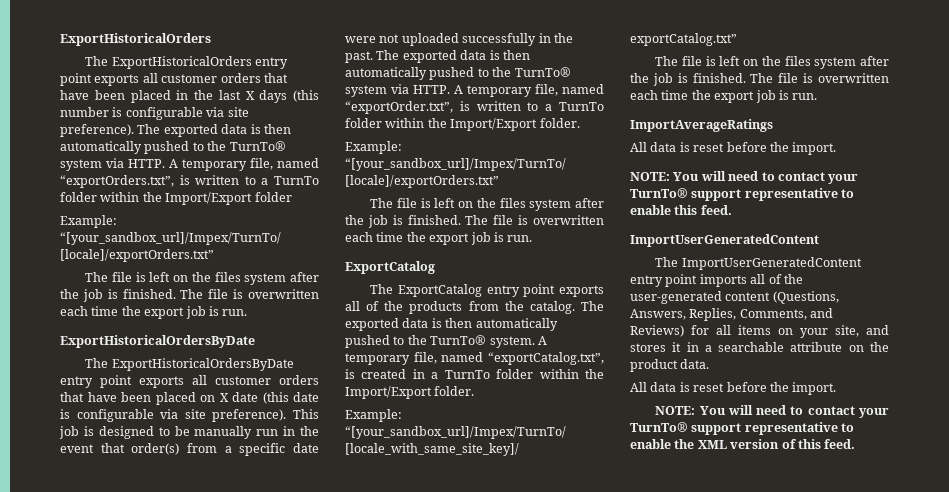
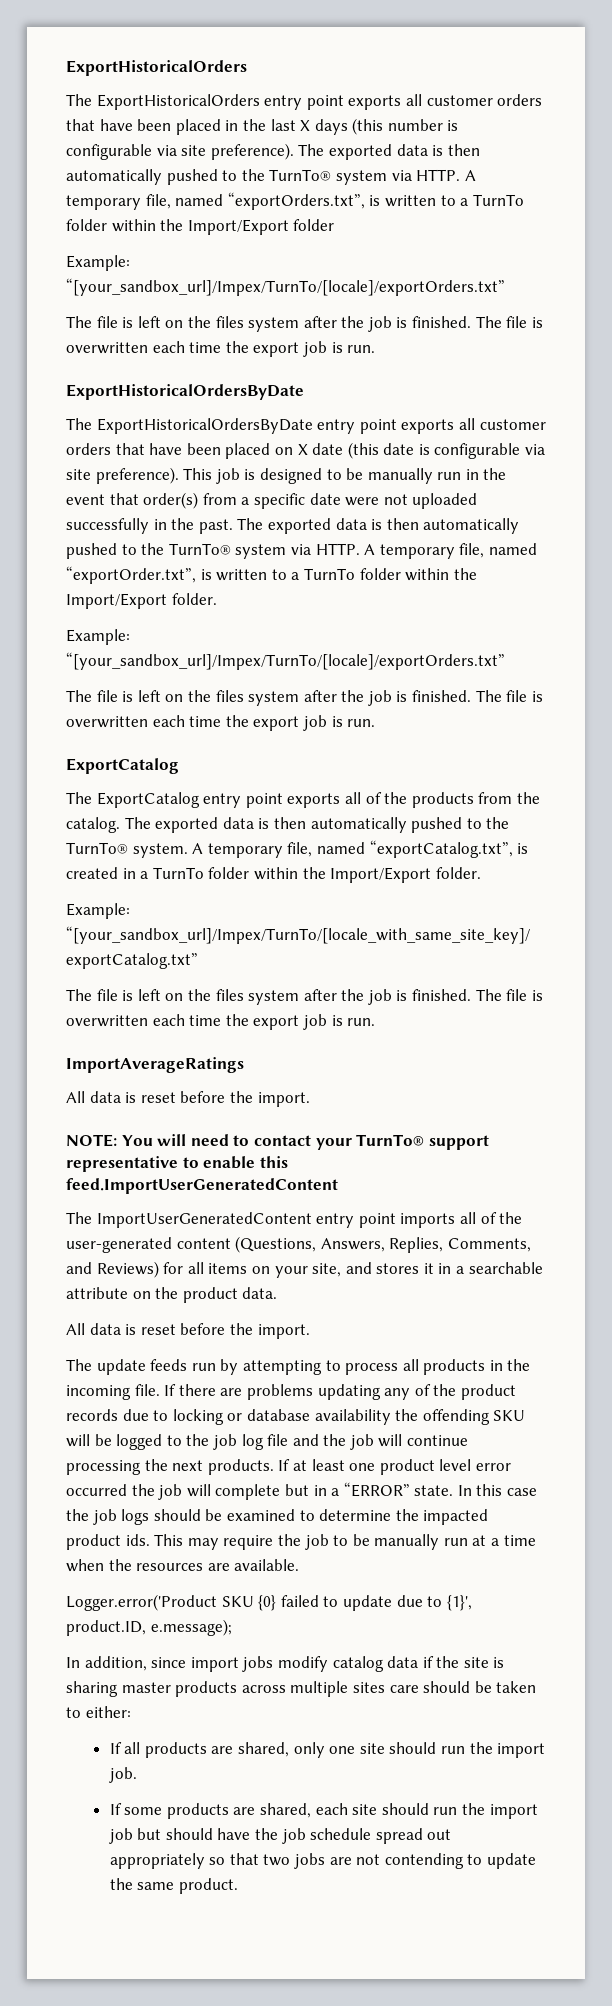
- NOTE: You will need to contact your TurnTo® support representative to enable this feed.
- ImportUserGeneratedContent
+ NOTE: You will need to contact your TurnTo® support representative to enable this feed.ImportUserGeneratedContent
- NOTE: You will need to contact your TurnTo® support representative to enable the XML version of this feed.
+ The update feeds run by attempting to process all products in the incoming file. If there are problems updating any of the product records due to locking or database availability the offending SKU will be logged to the job log file and the job will continue processing the next products. If at least one product level error occurred the job will complete but in a “ERROR” state. In this case the job logs should be examined to determine the impacted product ids. This may require the job to be manually run at a time when the resources are available.
+ Logger.error('Product SKU {0} failed to update due to {1}', product.ID, e.message);
+ In addition, since import jobs modify catalog data if the site is sharing master products across multiple sites care should be taken to either:
+ If all products are shared, only one site should run the import job.
+ If some products are shared, each site should run the import job but should have the job schedule spread out appropriately so that two jobs are not contending to update the same product.

